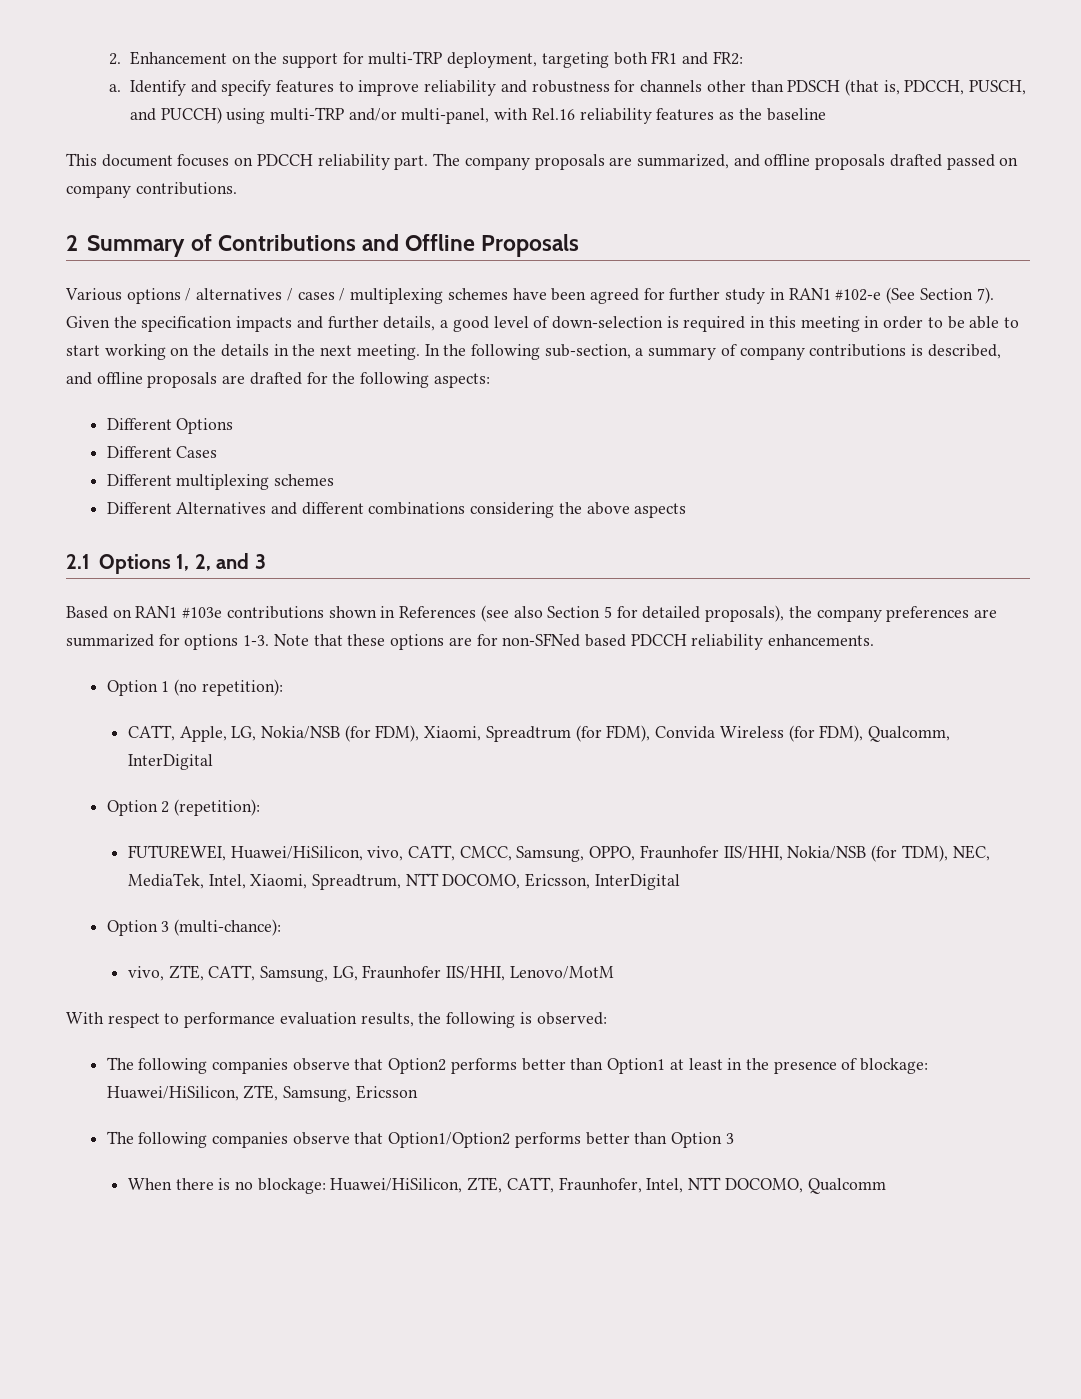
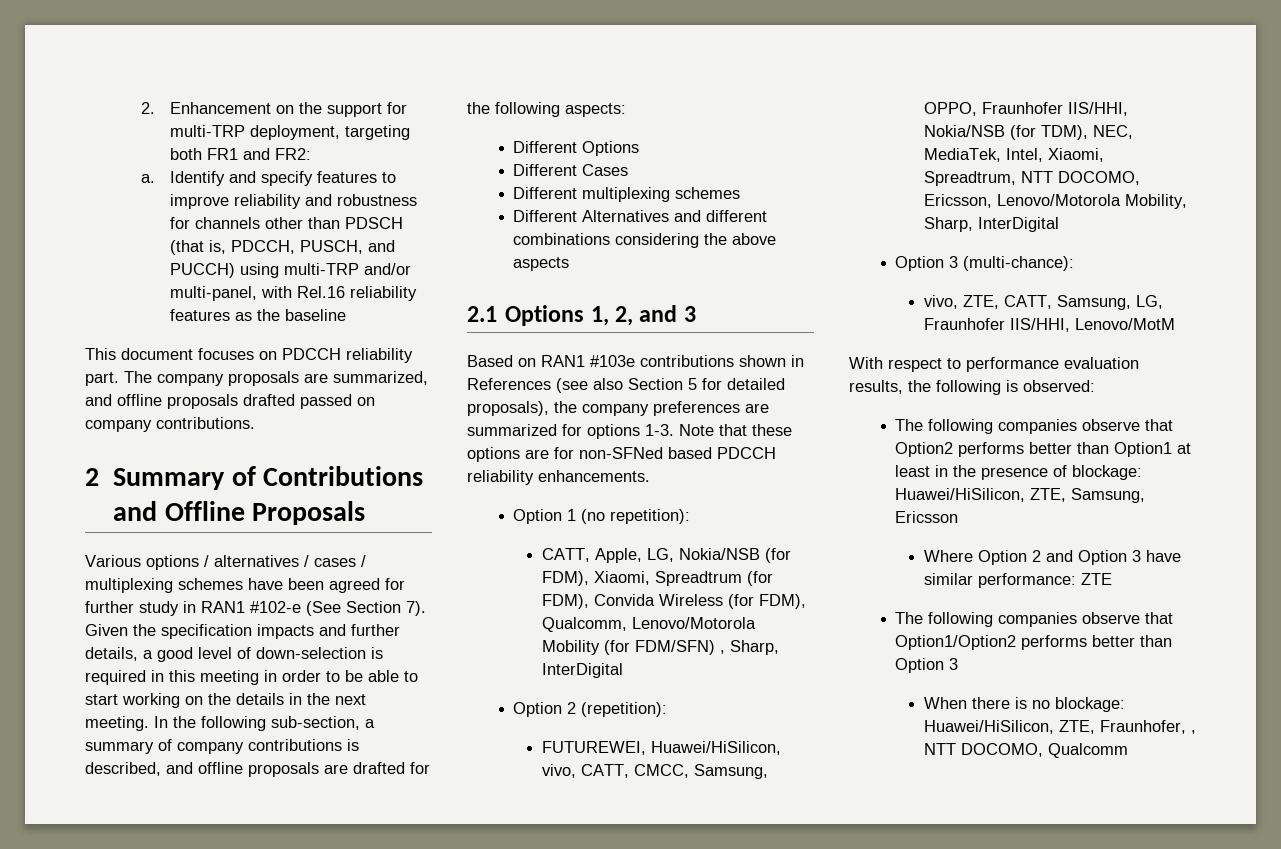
- CATT, Apple, LG, Nokia/NSB (for FDM), Xiaomi, Spreadtrum (for FDM), Convida Wireless (for FDM), Qualcomm, InterDigital
+ CATT, Apple, LG, Nokia/NSB (for FDM), Xiaomi, Spreadtrum (for FDM), Convida Wireless (for FDM), Qualcomm, Lenovo/Motorola Mobility (for FDM/SFN) , Sharp, InterDigital
- FUTUREWEI, Huawei/HiSilicon, vivo, CATT, CMCC, Samsung, OPPO, Fraunhofer IIS/HHI, Nokia/NSB (for TDM), NEC, MediaTek, Intel, Xiaomi, Spreadtrum, NTT DOCOMO, Ericsson, InterDigital
+ FUTUREWEI, Huawei/HiSilicon, vivo, CATT, CMCC, Samsung, OPPO, Fraunhofer IIS/HHI, Nokia/NSB (for TDM), NEC, MediaTek, Intel, Xiaomi, Spreadtrum, NTT DOCOMO, Ericsson, Lenovo/Motorola Mobility, Sharp, InterDigital
+ Where Option 2 and Option 3 have similar performance: ZTE
- When there is no blockage: Huawei/HiSilicon, ZTE, CATT, Fraunhofer, Intel, NTT DOCOMO, Qualcomm
+ When there is no blockage: Huawei/HiSilicon, ZTE, Fraunhofer, , NTT DOCOMO, Qualcomm

